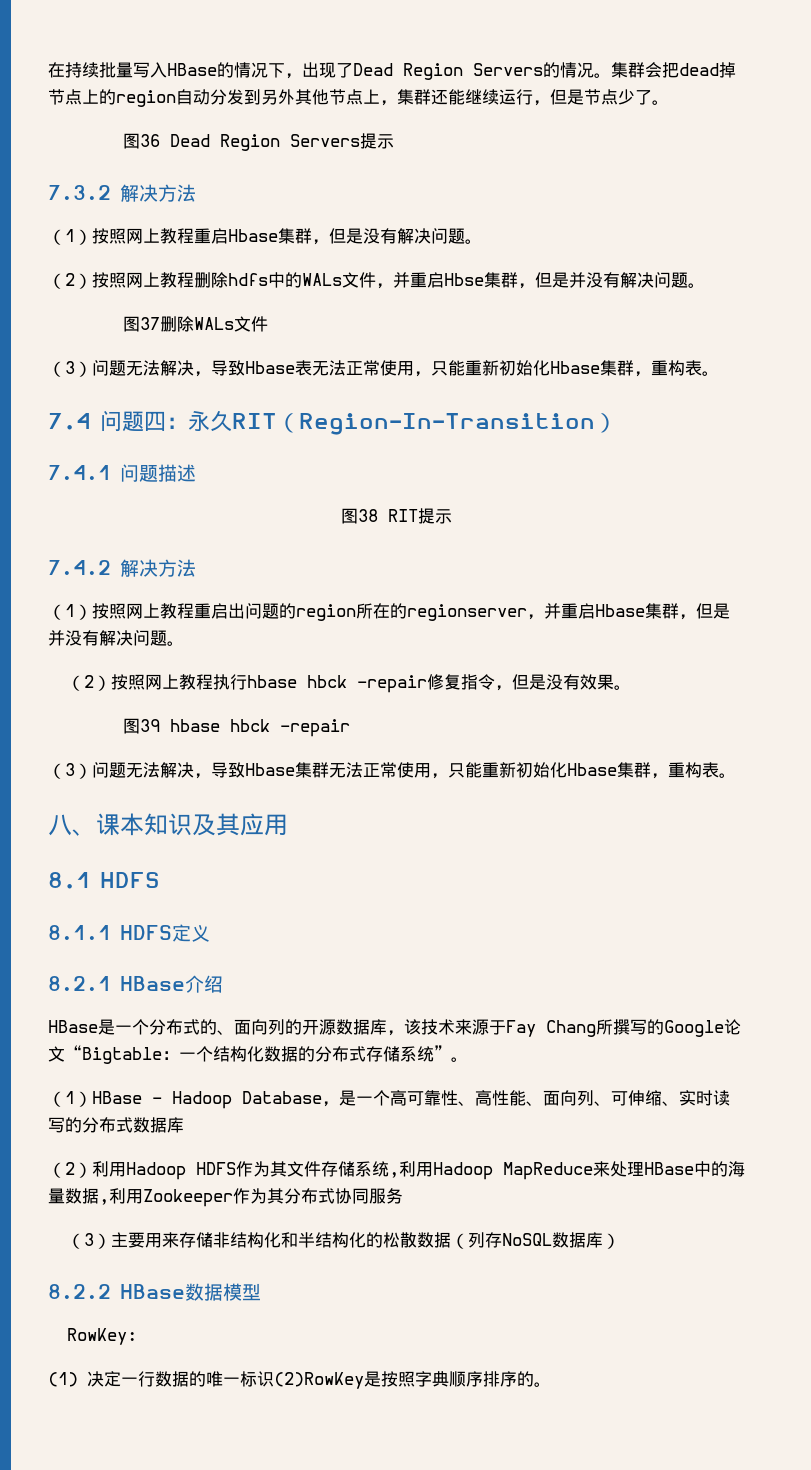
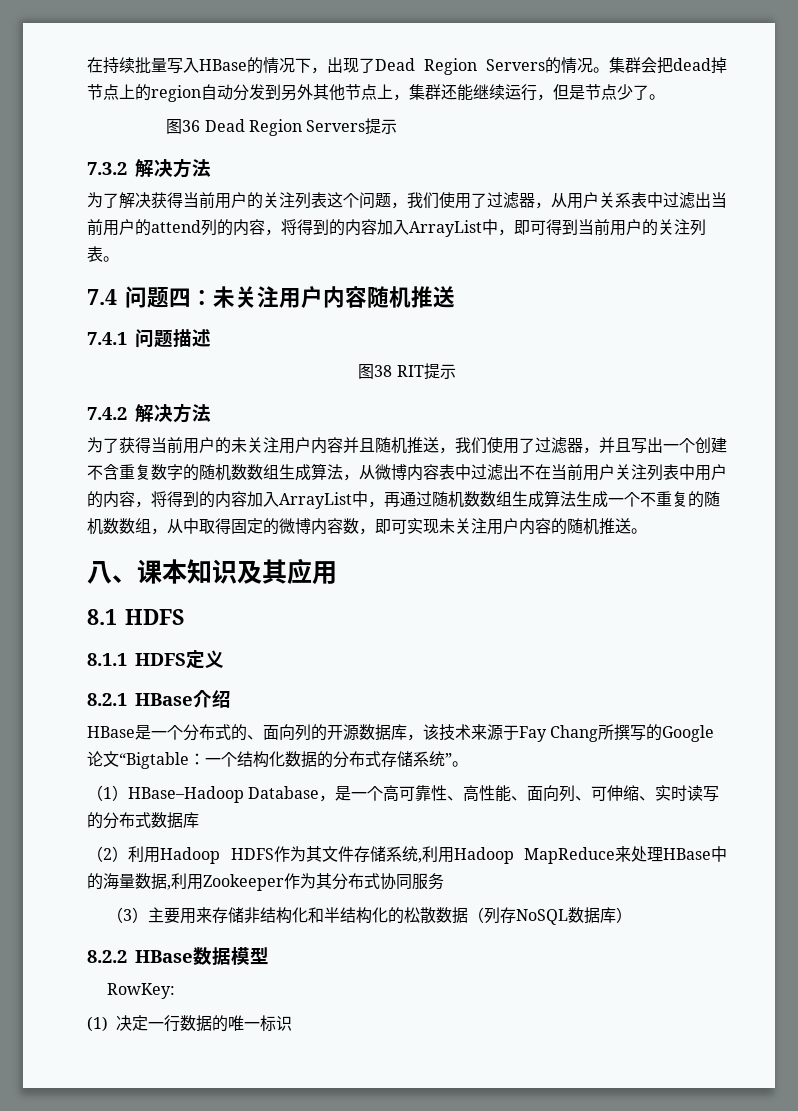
- （1）按照网上教程重启Hbase集群，但是没有解决问题。
- （2）按照网上教程删除hdfs中的WALs文件，并重启Hbse集群，但是并没有解决问题。
- 图37删除WALs文件
- （3）问题无法解决，导致Hbase表无法正常使用，只能重新初始化Hbase集群，重构表。
+ 为了解决获得当前用户的关注列表这个问题，我们使用了过滤器，从用户关系表中过滤出当前用户的attend列的内容，将得到的内容加入ArrayList中，即可得到当前用户的关注列表。
- 7.4问题四：永久RIT（Region-In-Transition）
+ 7.4问题四：未关注用户内容随机推送
- （1）按照网上教程重启出问题的region所在的regionserver，并重启Hbase集群，但是并没有解决问题。
- （2）按照网上教程执行hbase hbck -repair修复指令，但是没有效果。
- 图39 hbase hbck -repair
- （3）问题无法解决，导致Hbase集群无法正常使用，只能重新初始化Hbase集群，重构表。
+ 为了获得当前用户的未关注用户内容并且随机推送，我们使用了过滤器，并且写出一个创建不含重复数字的随机数数组生成算法，从微博内容表中过滤出不在当前用户关注列表中用户的内容，将得到的内容加入ArrayList中，再通过随机数数组生成算法生成一个不重复的随机数数组，从中取得固定的微博内容数，即可实现未关注用户内容的随机推送。
- （1）HBase – Hadoop Database，是一个高可靠性、高性能、面向列、可伸缩、实时读写的分布式数据库
+ （1）HBase–Hadoop Database，是一个高可靠性、高性能、面向列、可伸缩、实时读写的分布式数据库
- (1)决定一行数据的唯一标识(2)RowKey是按照字典顺序排序的。
+ (1)决定一行数据的唯一标识

